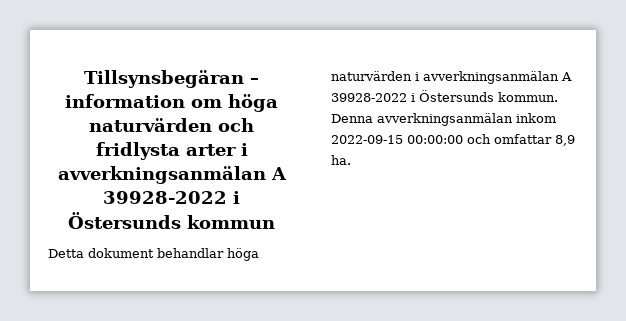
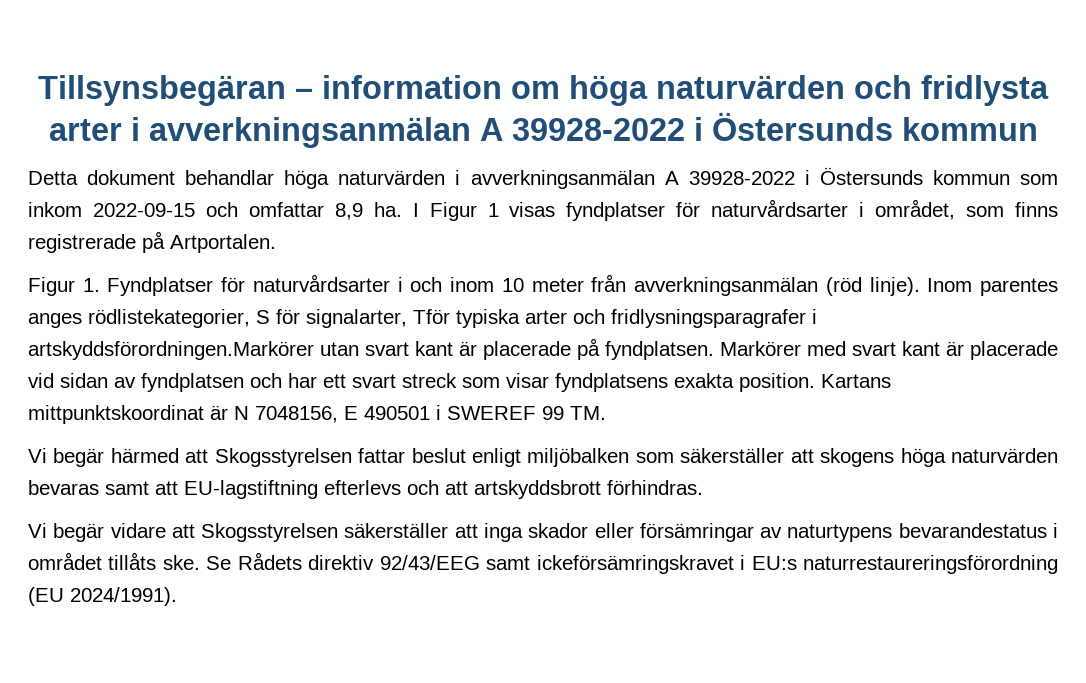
- Detta dokument behandlar höga naturvärden i avverkningsanmälan A 39928-2022 i Östersunds kommun. Denna avverkningsanmälan inkom 2022-09-15 00:00:00 och omfattar 8,9 ha.
+ Detta dokument behandlar höga naturvärden i avverkningsanmälan A 39928-2022 i Östersunds kommun som inkom 2022-09-15 och omfattar 8,9 ha.
+ I Figur 1 visas fyndplatser för naturvårdsarter i området, som finns registrerade på Artportalen.
+ Figur 1. Fyndplatser för naturvårdsarter i och inom 10 meter från avverkningsanmälan (röd linje). Inom parentes anges rödlistekategorier, S för signalarter, Tför typiska arter och fridlysningsparagrafer i artskyddsförordningen.Markörer utan svart kant är placerade på fyndplatsen. Markörer med svart kant är placerade vid sidan av fyndplatsen och har ett svart streck som visar fyndplatsens exakta position. Kartans mittpunktskoordinat är N 7048156, E 490501 i SWEREF 99 TM.
+ Vi begär härmed att Skogsstyrelsen fattar beslut enligt miljöbalken som säkerställer att skogens höga naturvärden bevaras samt att EU-lagstiftning efterlevs och att artskyddsbrott förhindras.
+ Vi begär vidare att Skogsstyrelsen säkerställer att inga skador eller försämringar av naturtypens bevarandestatus i området tillåts ske. Se Rådets direktiv 92/43/EEG samt ickeförsämringskravet i EU:s naturrestaureringsförordning (EU 2024/1991).

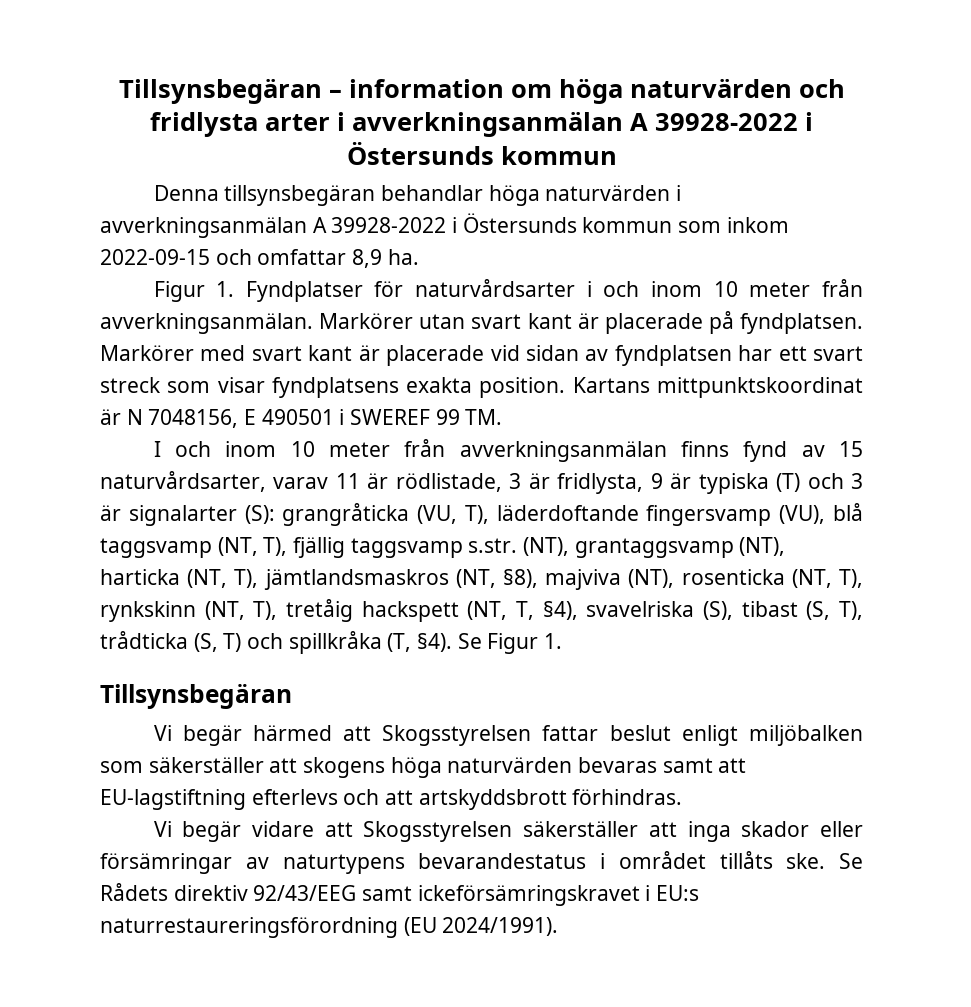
- Detta dokument behandlar höga naturvärden i avverkningsanmälan A 39928-2022 i Östersunds kommun som inkom 2022-09-15 och omfattar 8,9 ha. I Figur 1 visas fyndplatser för naturvårdsarter i området, som finns registrerade på Artportalen.
+ Denna tillsynsbegäran behandlar höga naturvärden i avverkningsanmälan A 39928-2022 i Östersunds kommun som inkom 2022-09-15 och omfattar 8,9 ha.
- Figur 1. Fyndplatser för naturvårdsarter i och inom 10 meter från avverkningsanmälan (röd linje). Inom parentes anges rödlistekategorier, S för signalarter, Tför typiska arter och fridlysningsparagrafer i artskyddsförordningen.Markörer utan svart kant är placerade på fyndplatsen.
+ Figur 1. Fyndplatser för naturvårdsarter i och inom 10 meter från avverkningsanmälan. Markörer utan svart kant är placerade på fyndplatsen.
- Markörer med svart kant är placerade vid sidan av fyndplatsen och har ett svart streck som visar fyndplatsens exakta position.
+ Markörer med svart kant är placerade vid sidan av fyndplatsen har ett svart streck som visar fyndplatsens exakta position.
+ I och inom 10 meter från avverkningsanmälan finns fynd av 15 naturvårdsarter, varav 11 är rödlistade, 3 är fridlysta, 9 är typiska (T) och 3 är signalarter (S): grangråticka (VU, T), läderdoftande fingersvamp (VU), blå taggsvamp (NT, T), fjällig taggsvamp s.str. (NT), grantaggsvamp (NT), harticka (NT, T), jämtlandsmaskros (NT, §8), majviva (NT), rosenticka (NT, T), rynkskinn (NT, T), tretåig hackspett (NT, T, §4), svavelriska (S), tibast (S, T), trådticka (S, T) och spillkråka (T, §4). Se Figur 1.
+ Tillsynsbegäran

